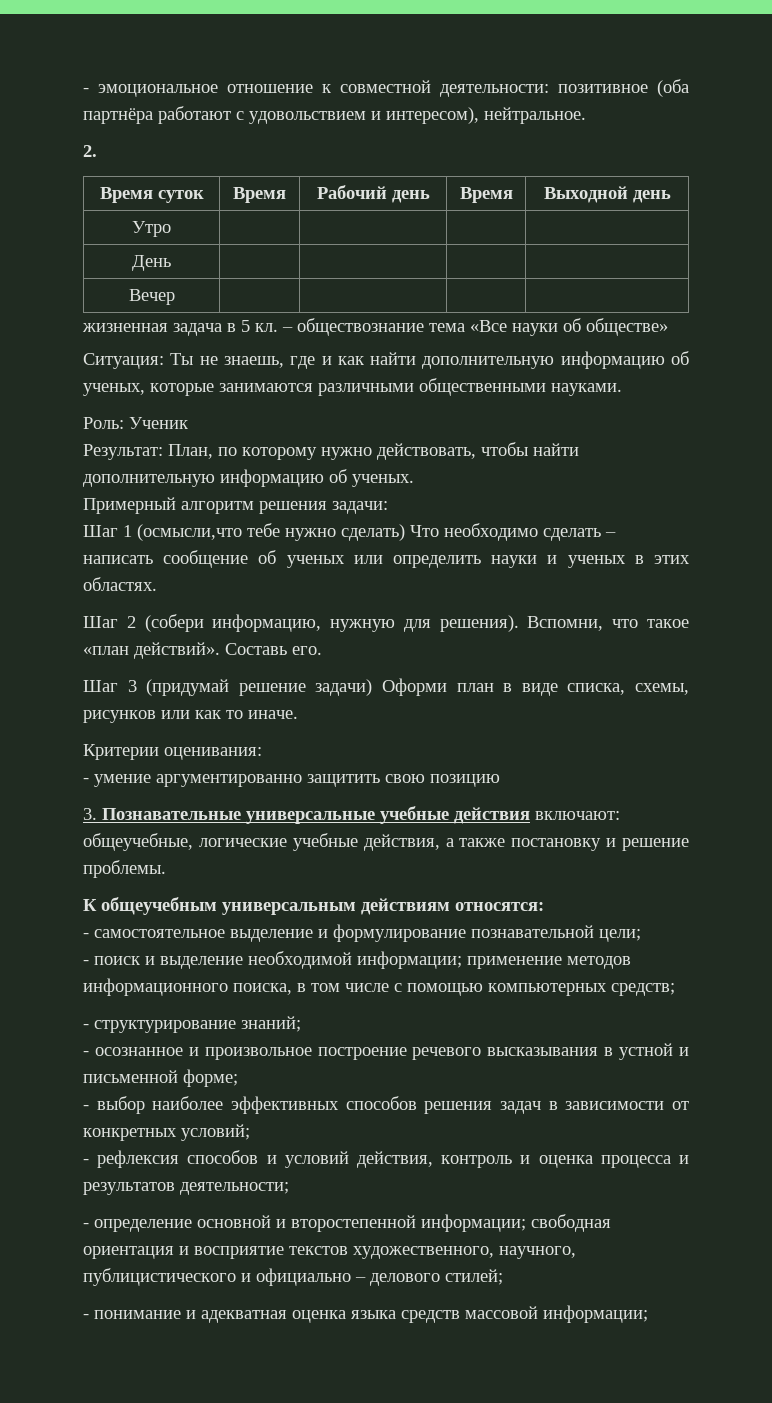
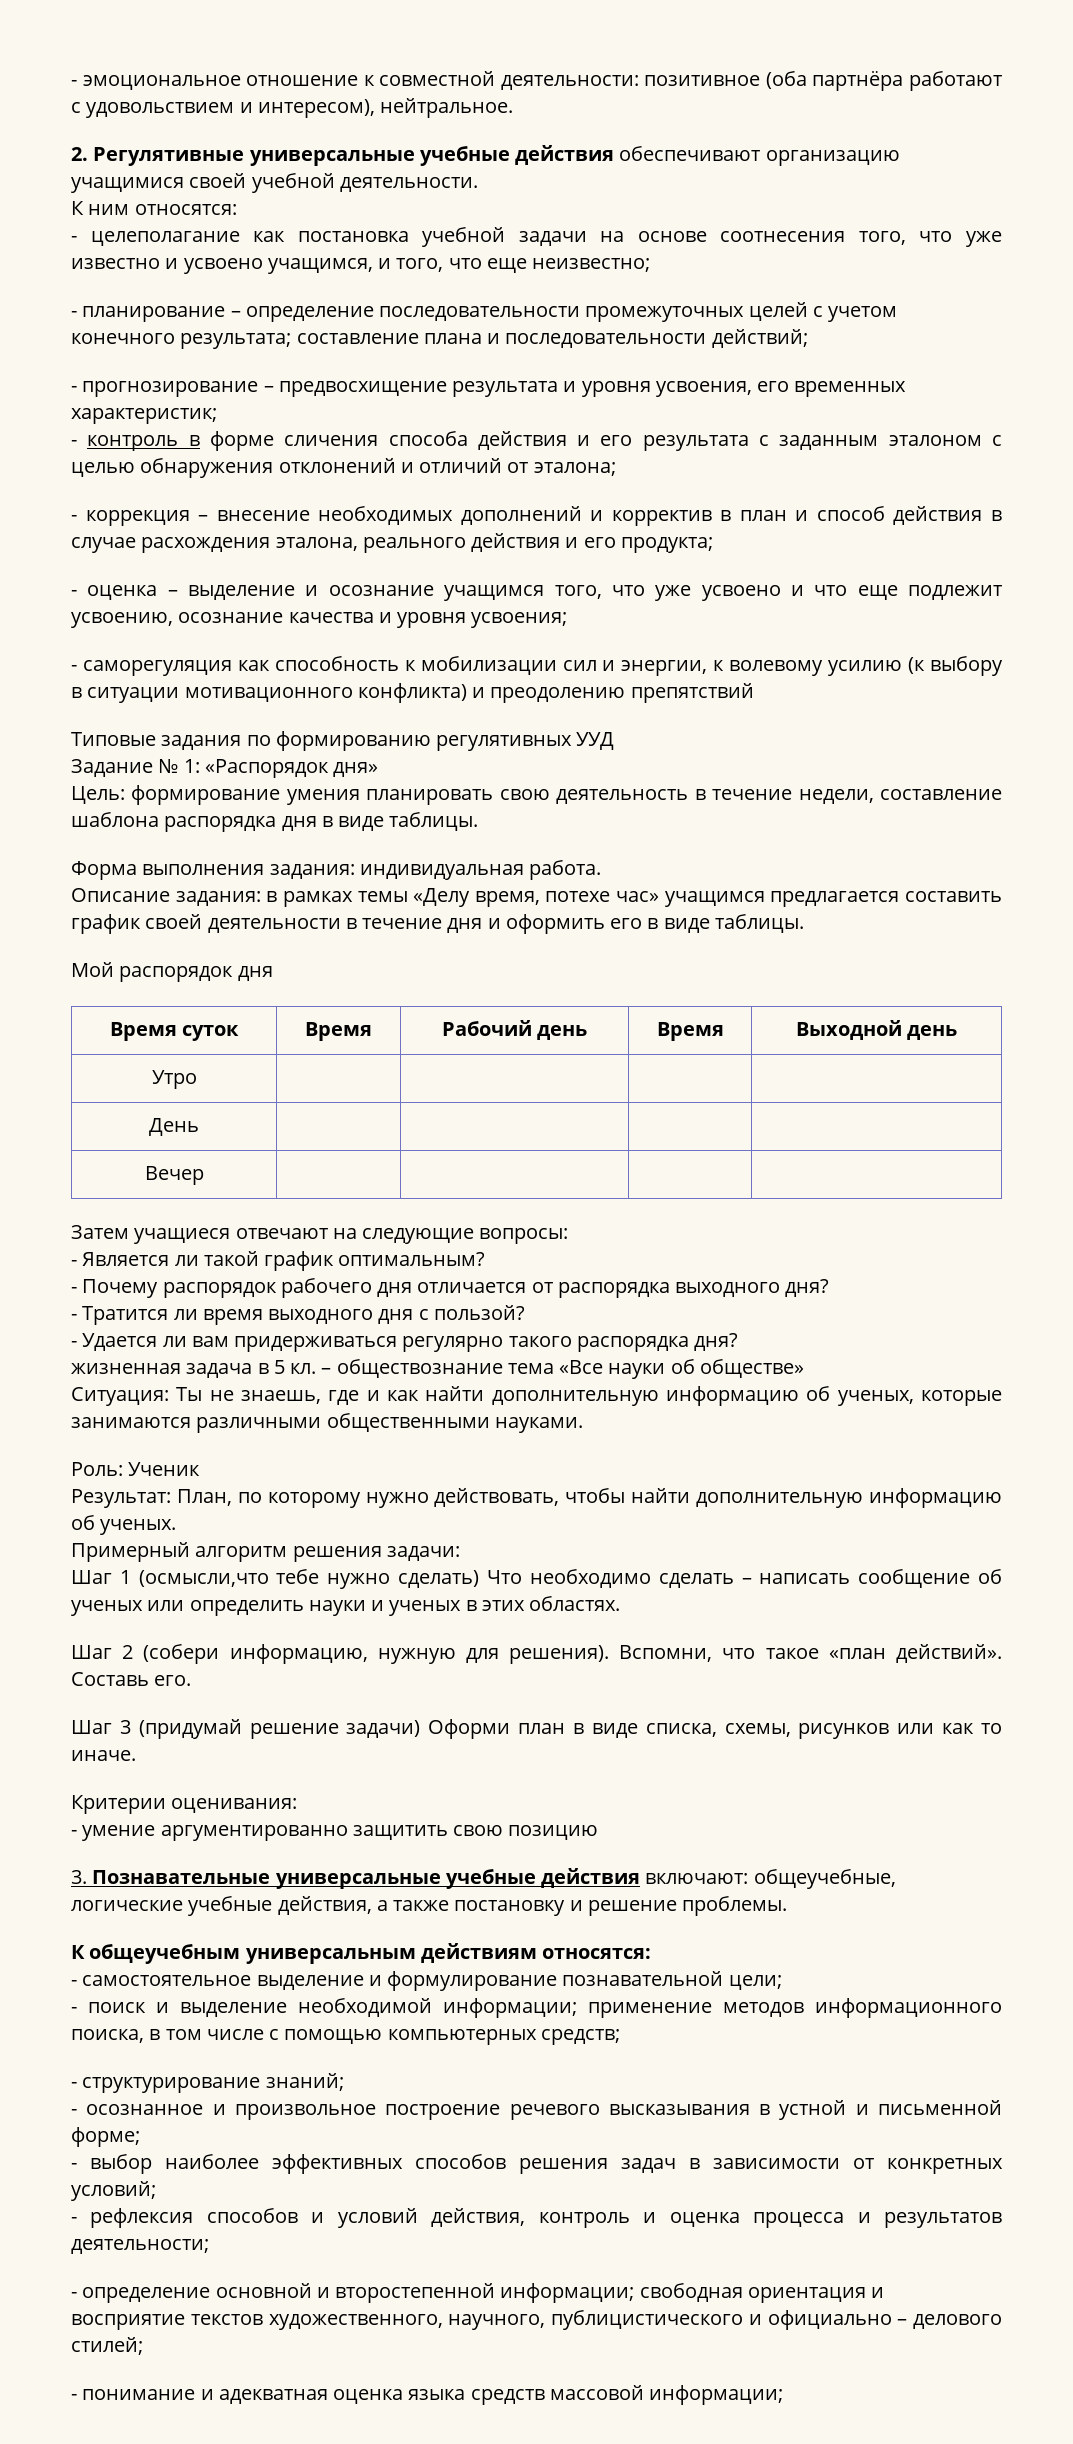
- 2.
+ 2. Регулятивные универсальные учебные действия обеспечивают организацию учащимися своей учебной деятельности.
+ К ним относятся:
+ - целеполагание как постановка учебной задачи на основе соотнесения того, что уже известно и усвоено учащимся, и того, что еще неизвестно;
+ - планирование – определение последовательности промежуточных целей с учетом конечного результата; составление плана и последовательности действий;
+ - прогнозирование – предвосхищение результата и уровня усвоения, его временных характеристик;
+ - контроль в форме сличения способа действия и его результата с заданным эталоном с целью обнаружения отклонений и отличий от эталона;
+ - коррекция – внесение необходимых дополнений и корректив в план и способ действия в случае расхождения эталона, реального действия и его продукта;
+ - оценка – выделение и осознание учащимся того, что уже усвоено и что еще подлежит усвоению, осознание качества и уровня усвоения;
+ - саморегуляция как способность к мобилизации сил и энергии, к волевому усилию (к выбору в ситуации мотивационного конфликта) и преодолению препятствий
+ Типовые задания по формированию регулятивных УУД
+ Задание № 1: «Распорядок дня»
+ Цель: формирование умения планировать свою деятельность в течение недели, составление шаблона распорядка дня в виде таблицы.
+ Форма выполнения задания: индивидуальная работа.
+ Описание задания: в рамках темы «Делу время, потехе час» учащимся предлагается составить график своей деятельности в течение дня и оформить его в виде таблицы.
+ Мой распорядок дня
+ Затем учащиеся отвечают на следующие вопросы:
+ - Является ли такой график оптимальным?
+ - Почему распорядок рабочего дня отличается от распорядка выходного дня?
+ - Тратится ли время выходного дня с пользой?
+ - Удается ли вам придерживаться регулярно такого распорядка дня?

